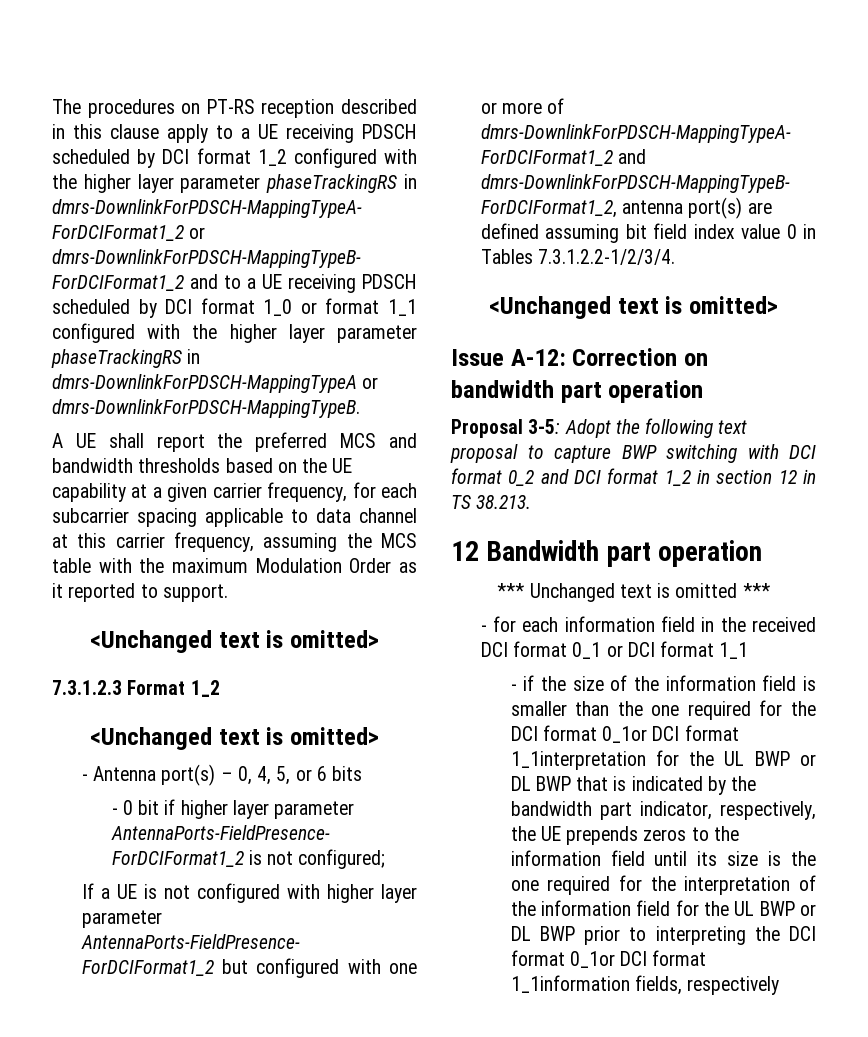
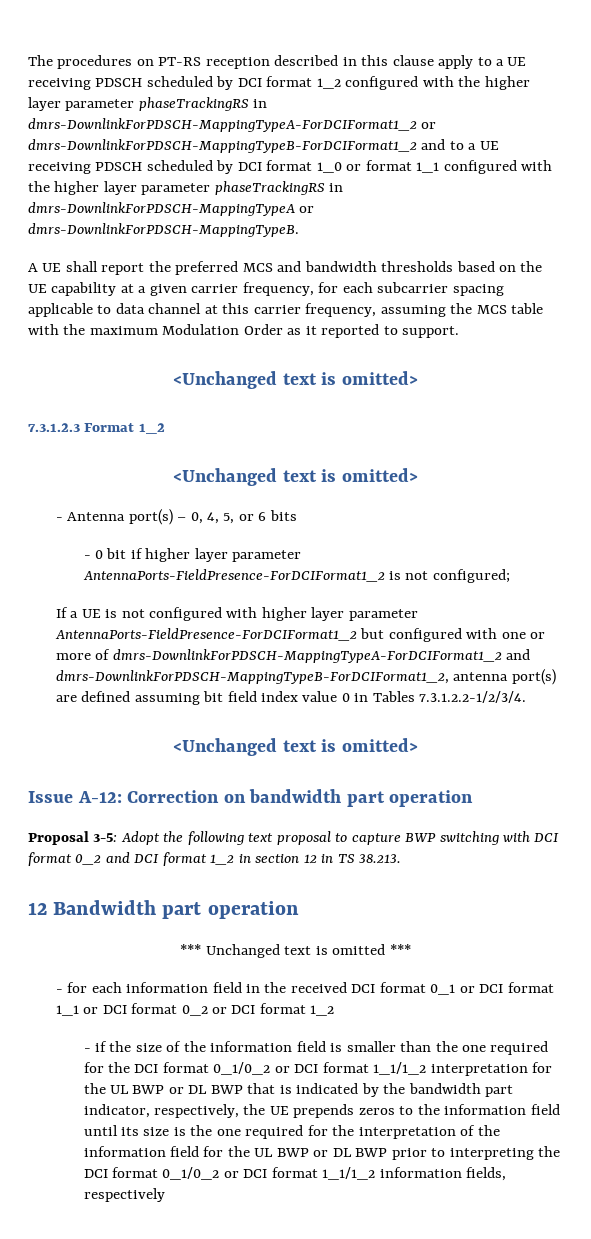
- - for each information field in the received DCI format 0_1 or DCI format 1_1
+ - for each information field in the received DCI format 0_1 or DCI format 1_1 or DCI format 0_2 or DCI format 1_2
- - if the size of the information field is smaller than the one required for the DCI format 0_1or DCI format 1_1interpretation for the UL BWP or DL BWP that is indicated by the bandwidth part indicator, respectively, the UE prepends zeros to the information field until its size is the one required for the interpretation of the information field for the UL BWP or DL BWP prior to interpreting the DCI format 0_1or DCI format 1_1information fields, respectively
+ - if the size of the information field is smaller than the one required for the DCI format 0_1/0_2 or DCI format 1_1/1_2 interpretation for the UL BWP or DL BWP that is indicated by the bandwidth part indicator, respectively, the UE prepends zeros to the information field until its size is the one required for the interpretation of the information field for the UL BWP or DL BWP prior to interpreting the DCI format 0_1/0_2 or DCI format 1_1/1_2 information fields, respectively

